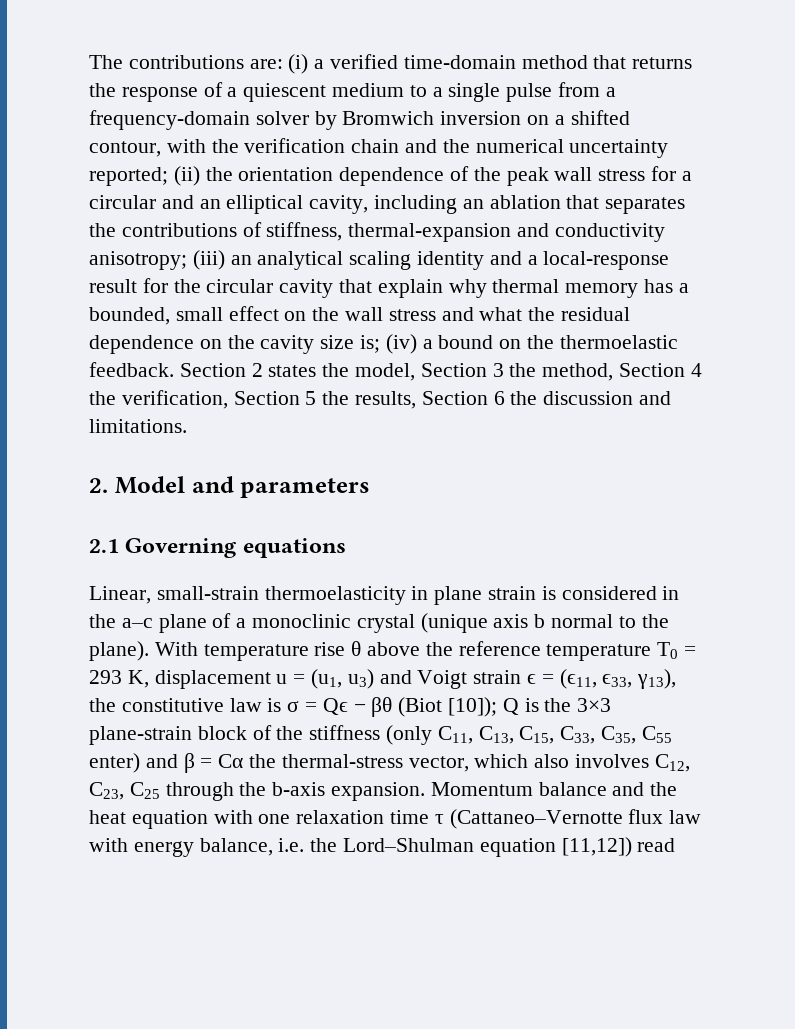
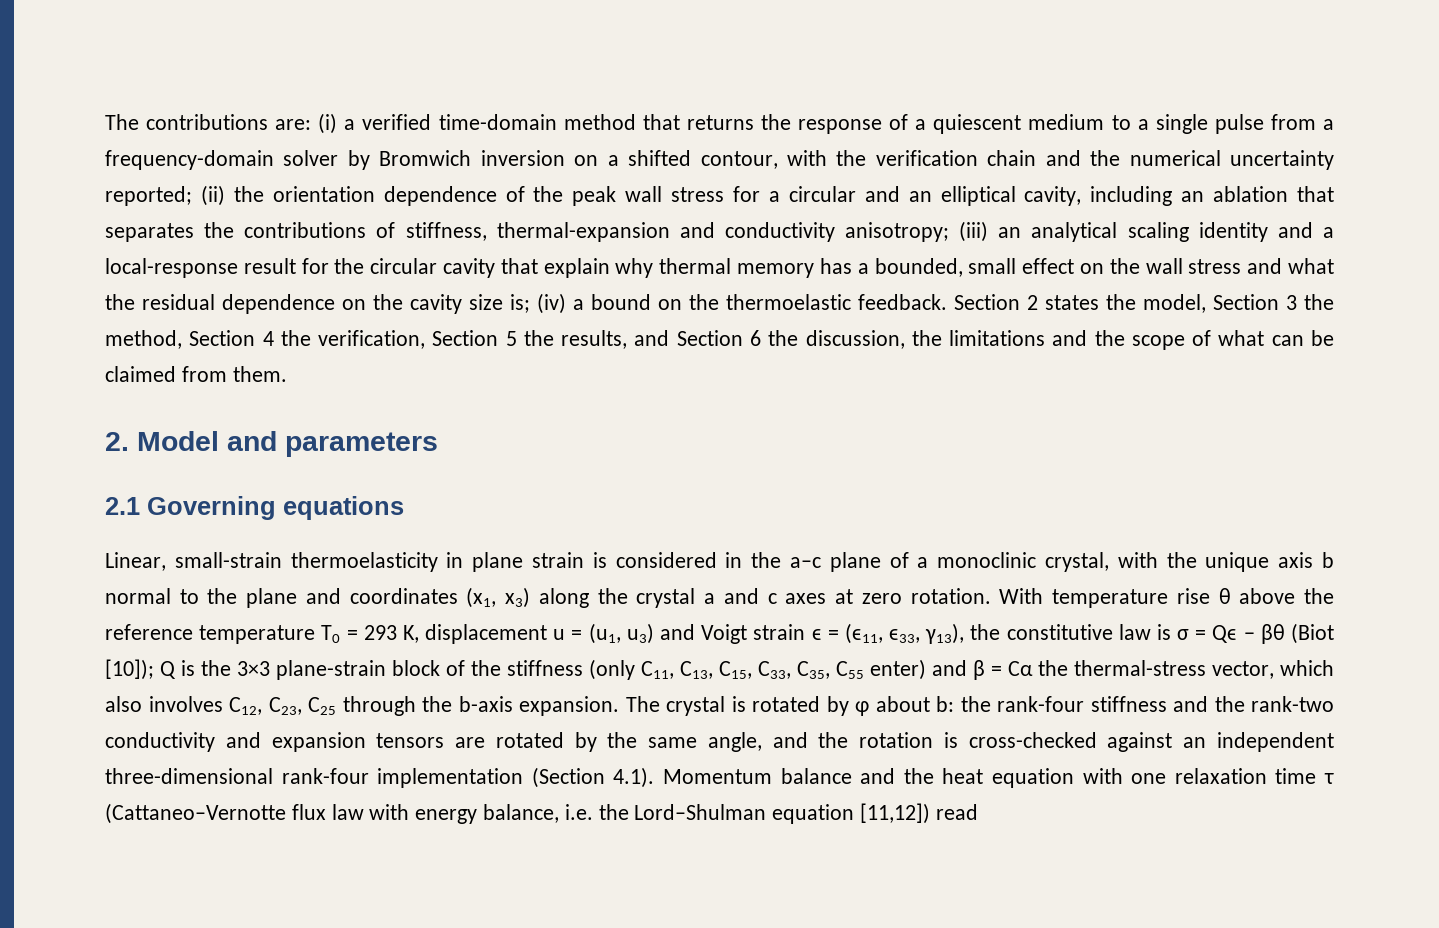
- Section 2 states the model, Section 3 the method, Section 4 the verification, Section 5 the results, Section 6 the discussion and limitations.
+ Section 2 states the model, Section 3 the method, Section 4 the verification, Section 5 the results, and Section 6 the discussion, the limitations and the scope of what can be claimed from them.
- Linear, small-strain thermoelasticity in plane strain is considered in the a–c plane of a monoclinic crystal (unique axis b normal to the plane).
+ Linear, small-strain thermoelasticity in plane strain is considered in the a–c plane of a monoclinic crystal, with the unique axis b normal to the plane and coordinates (x1, x3) along the crystal a and c axes at zero rotation.
- Momentum balance and the heat equation with one relaxation time τ (Cattaneo–Vernotte flux law with energy balance, i.e. the Lord–Shulman equation [11,12]) read
+ The crystal is rotated by φ about b: the rank-four stiffness and the rank-two conductivity and expansion tensors are rotated by the same angle, and the rotation is cross-checked against an independent three-dimensional rank-four implementation (Section 4.1). Momentum balance and the heat equation with one relaxation time τ (Cattaneo–Vernotte flux law with energy balance, i.e. the Lord–Shulman equation [11,12]) read

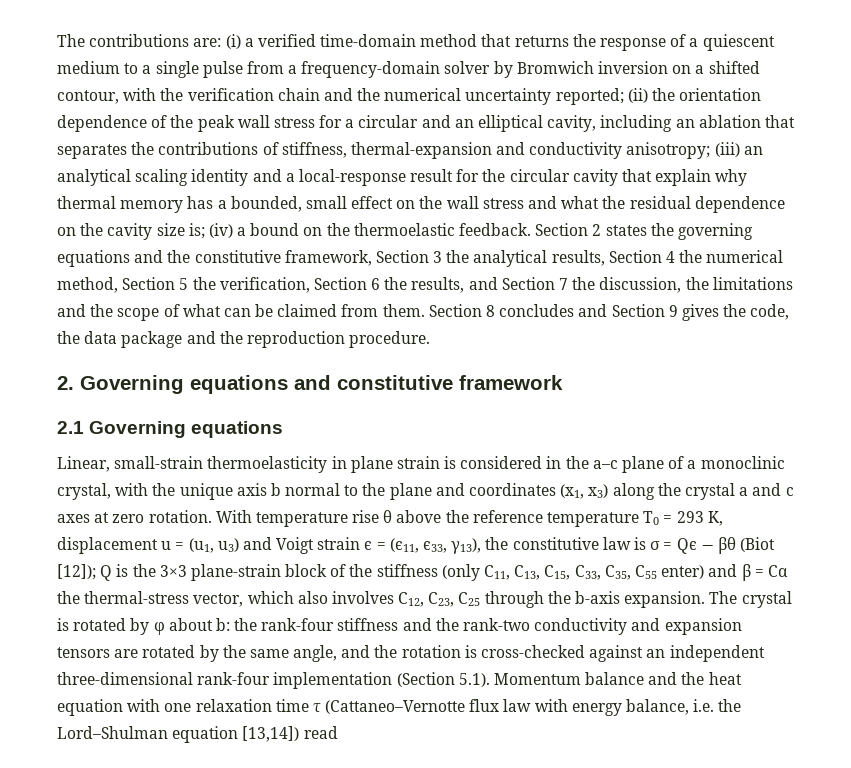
- Section 2 states the model, Section 3 the method, Section 4 the verification, Section 5 the results, and Section 6 the discussion, the limitations and the scope of what can be claimed from them.
- 2. Model and parameters
+ Section 2 states the governing equations and the constitutive framework, Section 3 the analytical results, Section 4 the numerical method, Section 5 the verification, Section 6 the results, and Section 7 the discussion, the limitations and the scope of what can be claimed from them. Section 8 concludes and Section 9 gives the code, the data package and the reproduction procedure.
+ 2. Governing equations and constitutive framework
- With temperature rise θ above the reference temperature T0 = 293 K, displacement u = (u1, u3) and Voigt strain ϵ = (ϵ11, ϵ33, γ13), the constitutive law is σ = Qϵ − βθ (Biot [10]);
+ With temperature rise θ above the reference temperature T0 = 293 K, displacement u = (u1, u3) and Voigt strain ϵ = (ϵ11, ϵ33, γ13), the constitutive law is σ = Qϵ − βθ (Biot [12]);
- The crystal is rotated by φ about b: the rank-four stiffness and the rank-two conductivity and expansion tensors are rotated by the same angle, and the rotation is cross-checked against an independent three-dimensional rank-four implementation (Section 4.1). Momentum balance and the heat equation with one relaxation time τ (Cattaneo–Vernotte flux law with energy balance, i.e. the Lord–Shulman equation [11,12]) read
+ The crystal is rotated by φ about b: the rank-four stiffness and the rank-two conductivity and expansion tensors are rotated by the same angle, and the rotation is cross-checked against an independent three-dimensional rank-four implementation (Section 5.1). Momentum balance and the heat equation with one relaxation time τ (Cattaneo–Vernotte flux law with energy balance, i.e. the Lord–Shulman equation [13,14]) read

